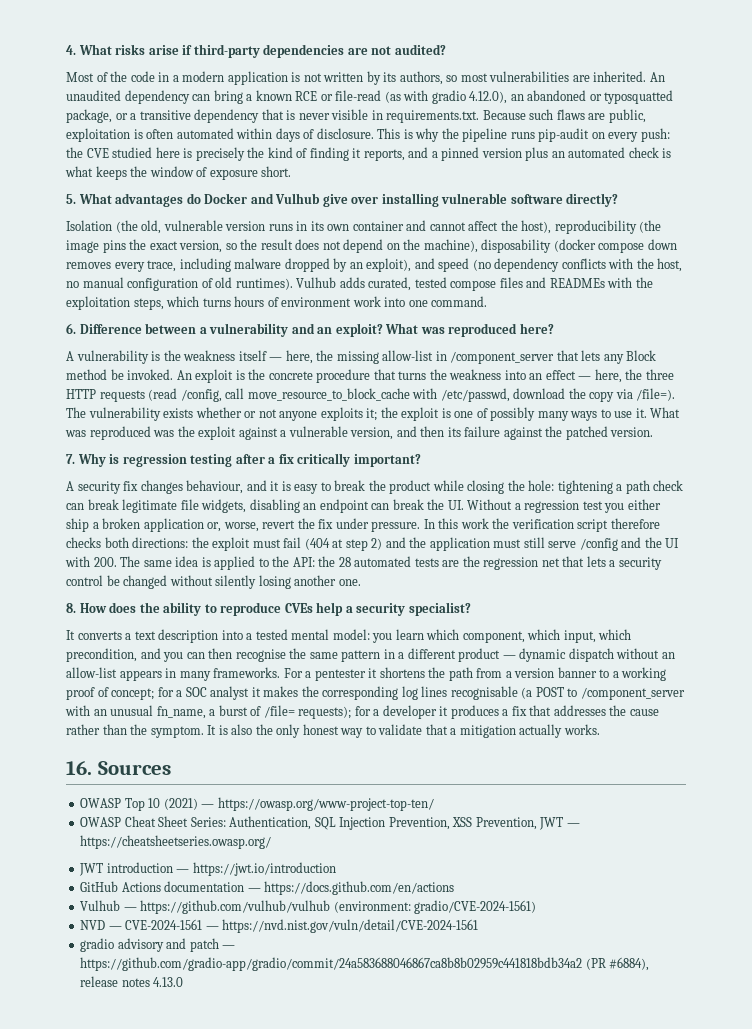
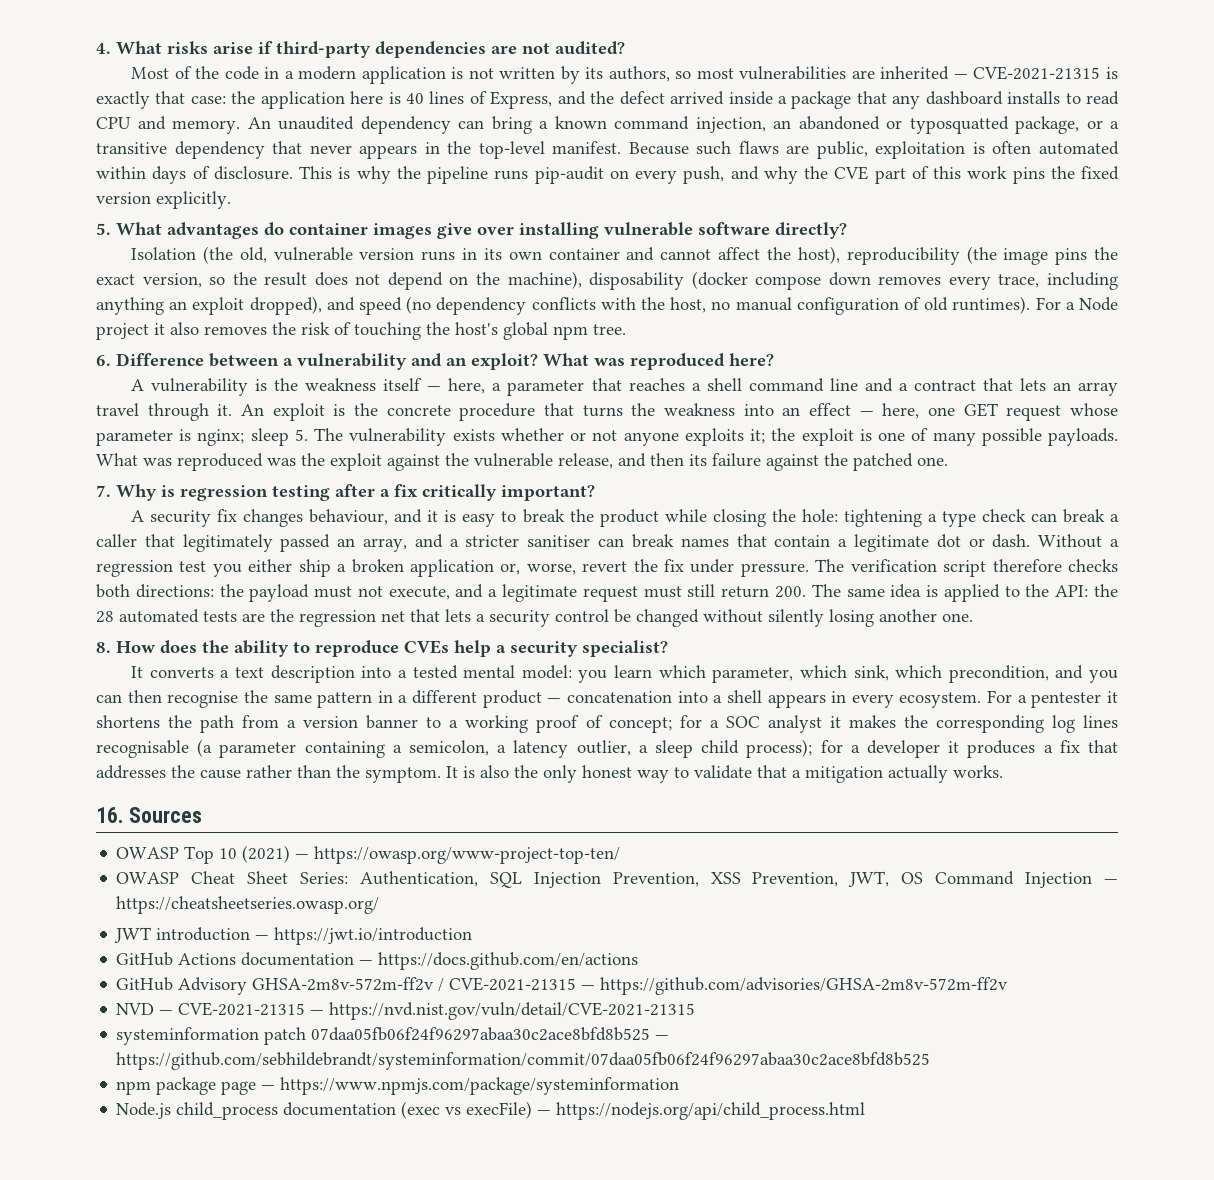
- Most of the code in a modern application is not written by its authors, so most vulnerabilities are inherited.
+ Most of the code in a modern application is not written by its authors, so most vulnerabilities are inherited — CVE-2021-21315 is exactly that case: the application here is 40 lines of Express, and the defect arrived inside a package that any dashboard installs to read CPU and memory.
- An unaudited dependency can bring a known RCE or file-read (as with gradio 4.12.0), an abandoned or typosquatted package, or a transitive dependency that is never visible in requirements.txt. Because such flaws are public, exploitation is often automated within days of disclosure.
+ An unaudited dependency can bring a known command injection, an abandoned or typosquatted package, or a transitive dependency that never appears in the top-level manifest. Because such flaws are public, exploitation is often automated within days of disclosure.
- This is why the pipeline runs pip-audit on every push: the CVE studied here is precisely the kind of finding it reports, and a pinned version plus an automated check is what keeps the window of exposure short.
+ This is why the pipeline runs pip-audit on every push, and why the CVE part of this work pins the fixed version explicitly.
- 5. What advantages do Docker and Vulhub give over installing vulnerable software directly?
+ 5. What advantages do container images give over installing vulnerable software directly?
- Isolation (the old, vulnerable version runs in its own container and cannot affect the host), reproducibility (the image pins the exact version, so the result does not depend on the machine), disposability (docker compose down removes every trace, including malware dropped by an exploit), and speed (no dependency conflicts with the host, no manual configuration of old runtimes).
+ Isolation (the old, vulnerable version runs in its own container and cannot affect the host), reproducibility (the image pins the exact version, so the result does not depend on the machine), disposability (docker compose down removes every trace, including anything an exploit dropped), and speed (no dependency conflicts with the host, no manual configuration of old runtimes).
- Vulhub adds curated, tested compose files and READMEs with the exploitation steps, which turns hours of environment work into one command.
+ For a Node project it also removes the risk of touching the host's global npm tree.
- A vulnerability is the weakness itself — here, the missing allow-list in /component_server that lets any Block method be invoked.
+ A vulnerability is the weakness itself — here, a parameter that reaches a shell command line and a contract that lets an array travel through it.
- An exploit is the concrete procedure that turns the weakness into an effect — here, the three HTTP requests (read /config, call move_resource_to_block_cache with /etc/passwd, download the copy via /file=). The vulnerability exists whether or not anyone exploits it; the exploit is one of possibly many ways to use it.
+ An exploit is the concrete procedure that turns the weakness into an effect — here, one GET request whose parameter is nginx; sleep 5. The vulnerability exists whether or not anyone exploits it; the exploit is one of many possible payloads.
- What was reproduced was the exploit against a vulnerable version, and then its failure against the patched version.
+ What was reproduced was the exploit against the vulnerable release, and then its failure against the patched one.
- A security fix changes behaviour, and it is easy to break the product while closing the hole: tightening a path check can break legitimate file widgets, disabling an endpoint can break the UI. Without a regression test you either ship a broken application or, worse, revert the fix under pressure.
+ A security fix changes behaviour, and it is easy to break the product while closing the hole: tightening a type check can break a caller that legitimately passed an array, and a stricter sanitiser can break names that contain a legitimate dot or dash. Without a regression test you either ship a broken application or, worse, revert the fix under pressure.
- In this work the verification script therefore checks both directions: the exploit must fail (404 at step 2) and the application must still serve /config and the UI with 200. The same idea is applied to the API: the 28 automated tests are the regression net that lets a security control be changed without silently losing another one.
+ The verification script therefore checks both directions: the payload must not execute, and a legitimate request must still return 200. The same idea is applied to the API: the 28 automated tests are the regression net that lets a security control be changed without silently losing another one.
- It converts a text description into a tested mental model: you learn which component, which input, which precondition, and you can then recognise the same pattern in a different product — dynamic dispatch without an allow-list appears in many frameworks.
+ It converts a text description into a tested mental model: you learn which parameter, which sink, which precondition, and you can then recognise the same pattern in a different product — concatenation into a shell appears in every ecosystem.
- For a pentester it shortens the path from a version banner to a working proof of concept; for a SOC analyst it makes the corresponding log lines recognisable (a POST to /component_server with an unusual fn_name, a burst of /file= requests); for a developer it produces a fix that addresses the cause rather than the symptom.
+ For a pentester it shortens the path from a version banner to a working proof of concept; for a SOC analyst it makes the corresponding log lines recognisable (a parameter containing a semicolon, a latency outlier, a sleep child process); for a developer it produces a fix that addresses the cause rather than the symptom.
- OWASP Cheat Sheet Series: Authentication, SQL Injection Prevention, XSS Prevention, JWT — https://cheatsheetseries.owasp.org/
+ OWASP Cheat Sheet Series: Authentication, SQL Injection Prevention, XSS Prevention, JWT, OS Command Injection — https://cheatsheetseries.owasp.org/
- Vulhub — https://github.com/vulhub/vulhub (environment: gradio/CVE-2024-1561)
- NVD — CVE-2024-1561 — https://nvd.nist.gov/vuln/detail/CVE-2024-1561
- gradio advisory and patch — https://github.com/gradio-app/gradio/commit/24a583688046867ca8b8b02959c441818bdb34a2 (PR #6884), release notes 4.13.0
+ GitHub Advisory GHSA-2m8v-572m-ff2v / CVE-2021-21315 — https://github.com/advisories/GHSA-2m8v-572m-ff2v
+ NVD — CVE-2021-21315 — https://nvd.nist.gov/vuln/detail/CVE-2021-21315
+ systeminformation patch 07daa05fb06f24f96297abaa30c2ace8bfd8b525 — https://github.com/sebhildebrandt/systeminformation/commit/07daa05fb06f24f96297abaa30c2ace8bfd8b525
+ npm package page — https://www.npmjs.com/package/systeminformation
+ Node.js child_process documentation (exec vs execFile) — https://nodejs.org/api/child_process.html

